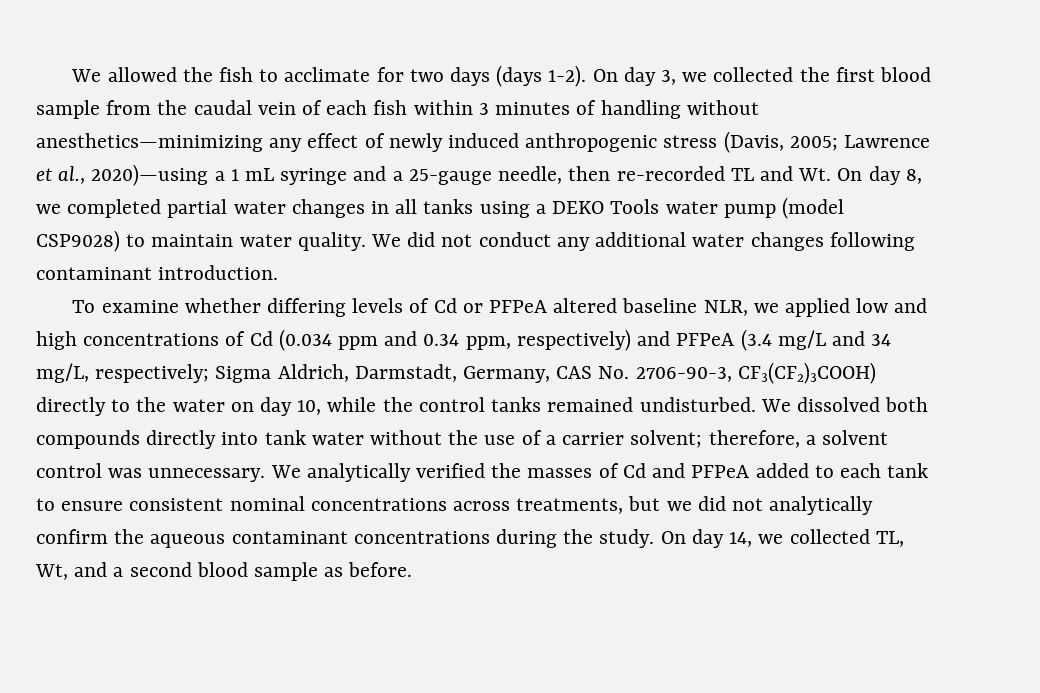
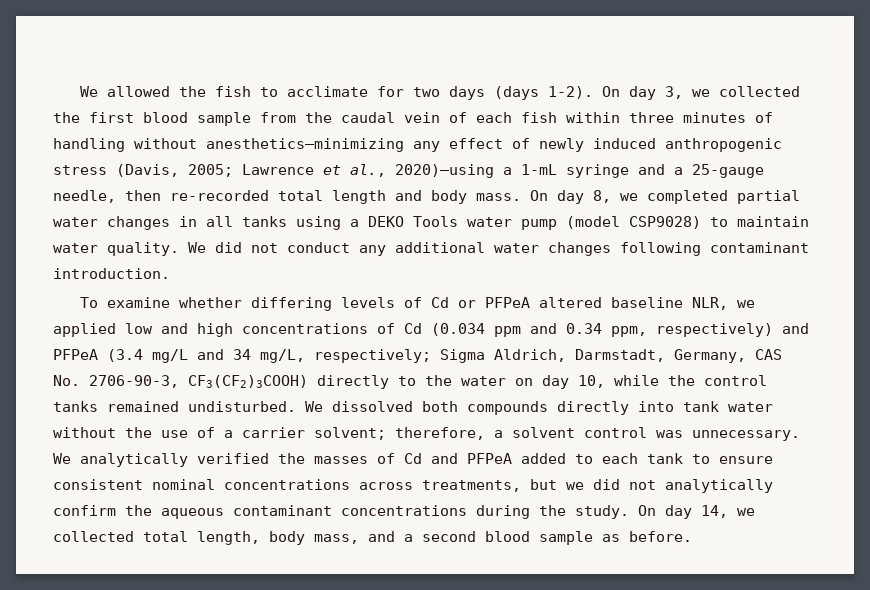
- On day 3, we collected the first blood sample from the caudal vein of each fish within 3 minutes of handling without anesthetics—minimizing any effect of newly induced anthropogenic stress (Davis, 2005;
+ On day 3, we collected the first blood sample from the caudal vein of each fish within three minutes of handling without anesthetics—minimizing any effect of newly induced anthropogenic stress (Davis, 2005;
- Lawrence et al., 2020)—using a 1 mL syringe and a 25-gauge needle, then re-recorded TL and Wt. On day 8, we completed partial water changes in all tanks using a DEKO Tools water pump (model CSP9028) to maintain water quality.
+ Lawrence et al., 2020)—using a 1-mL syringe and a 25-gauge needle, then re-recorded total length and body mass. On day 8, we completed partial water changes in all tanks using a DEKO Tools water pump (model CSP9028) to maintain water quality.
- On day 14, we collected TL, Wt, and a second blood sample as before.
+ On day 14, we collected total length, body mass, and a second blood sample as before.

